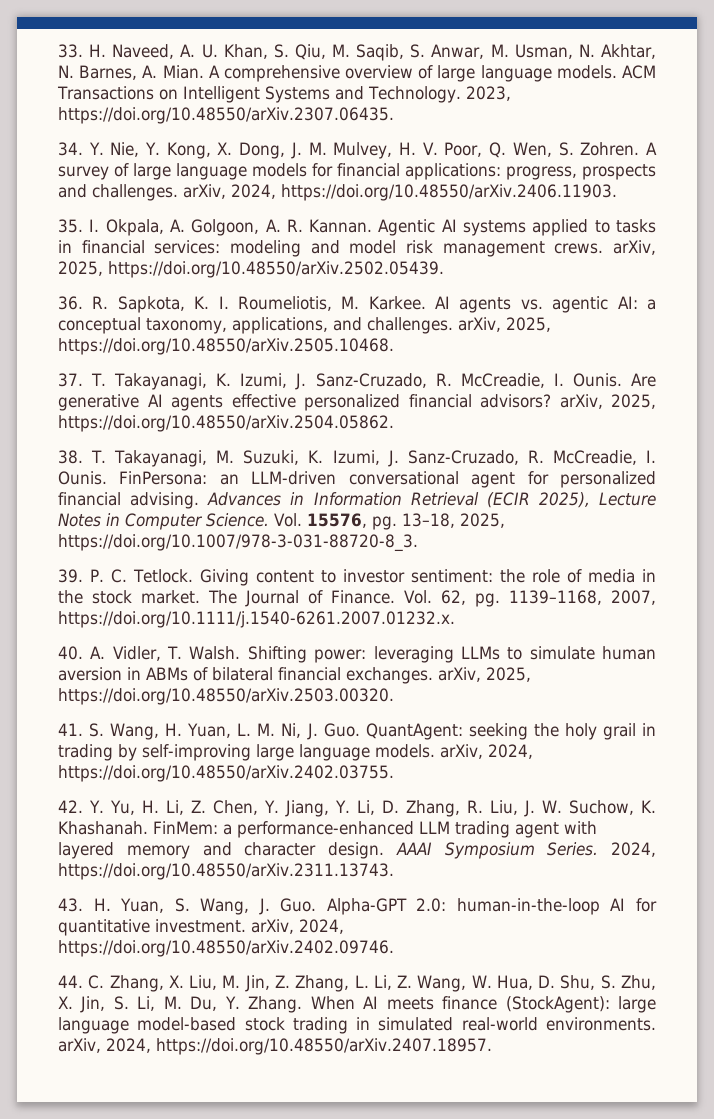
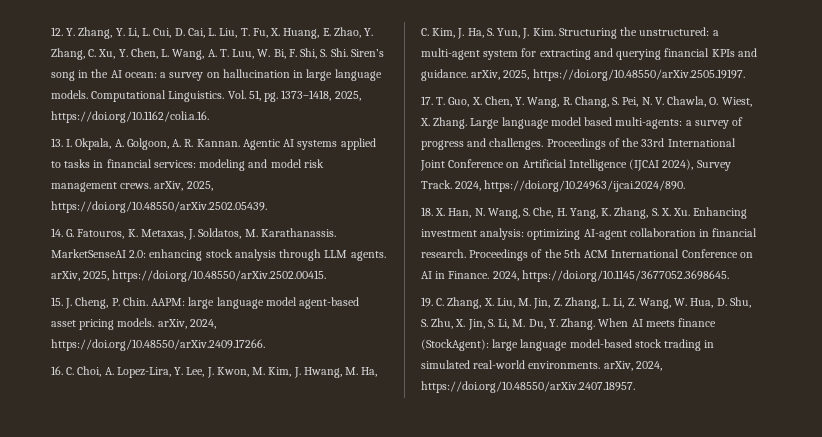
- 33. H. Naveed, A. U. Khan, S. Qiu, M. Saqib, S. Anwar, M. Usman, N. Akhtar, N. Barnes, A. Mian. A comprehensive overview of large language models. ACM Transactions on Intelligent Systems and Technology. 2023, https://doi.org/10.48550/arXiv.2307.06435.
- 34. Y. Nie, Y. Kong, X. Dong, J. M. Mulvey, H. V. Poor, Q. Wen, S. Zohren. A survey of large language models for financial applications: progress, prospects and challenges. arXiv, 2024, https://doi.org/10.48550/arXiv.2406.11903.
- 35. I. Okpala, A. Golgoon, A. R. Kannan.
+ 12. Y. Zhang, Y. Li, L. Cui, D. Cai, L. Liu, T. Fu, X. Huang, E. Zhao, Y. Zhang, C. Xu, Y. Chen, L. Wang, A. T. Luu, W. Bi, F. Shi, S. Shi. Siren’s song in the AI ocean: a survey on hallucination in large language models. Computational Linguistics. Vol. 51, pg. 1373–1418, 2025, https://doi.org/10.1162/coli.a.16.
+ 13. I. Okpala, A. Golgoon, A. R. Kannan.
- 36. R. Sapkota, K. I. Roumeliotis, M. Karkee. AI agents vs. agentic AI: a conceptual taxonomy, applications, and challenges. arXiv, 2025, https://doi.org/10.48550/arXiv.2505.10468.
- 37. T. Takayanagi, K. Izumi, J. Sanz-Cruzado, R. McCreadie, I. Ounis. Are generative AI agents effective personalized financial advisors? arXiv, 2025, https://doi.org/10.48550/arXiv.2504.05862.
- 38. T. Takayanagi, M. Suzuki, K. Izumi, J. Sanz-Cruzado, R. McCreadie, I. Ounis. FinPersona: an LLM-driven conversational agent for personalized financial advising. Advances in Information Retrieval (ECIR 2025), Lecture Notes in Computer Science. Vol. 15576, pg. 13–18, 2025, https://doi.org/10.1007/978-3-031-88720-8_3.
- 39. P. C. Tetlock. Giving content to investor sentiment: the role of media in the stock market. The Journal of Finance. Vol. 62, pg. 1139–1168, 2007, https://doi.org/10.1111/j.1540-6261.2007.01232.x.
- 40. A. Vidler, T. Walsh. Shifting power: leveraging LLMs to simulate human aversion in ABMs of bilateral financial exchanges. arXiv, 2025, https://doi.org/10.48550/arXiv.2503.00320.
- 41. S. Wang, H. Yuan, L. M. Ni, J. Guo. QuantAgent: seeking the holy grail in trading by self-improving large language models. arXiv, 2024, https://doi.org/10.48550/arXiv.2402.03755.
- 42. Y. Yu, H. Li, Z. Chen, Y. Jiang, Y. Li, D. Zhang, R. Liu, J. W. Suchow, K. Khashanah. FinMem: a performance-enhanced LLM trading agent with layered memory and character design. AAAI Symposium Series. 2024, https://doi.org/10.48550/arXiv.2311.13743.
- 43. H. Yuan, S. Wang, J. Guo. Alpha-GPT 2.0: human-in-the-loop AI for quantitative investment. arXiv, 2024, https://doi.org/10.48550/arXiv.2402.09746.
- 44. C. Zhang, X. Liu, M. Jin, Z. Zhang, L. Li, Z. Wang, W. Hua, D. Shu, S. Zhu, X. Jin, S. Li, M. Du, Y. Zhang.
+ 14. G. Fatouros, K. Metaxas, J. Soldatos, M. Karathanassis. MarketSenseAI 2.0: enhancing stock analysis through LLM agents. arXiv, 2025, https://doi.org/10.48550/arXiv.2502.00415.
+ 15. J. Cheng, P. Chin. AAPM: large language model agent-based asset pricing models. arXiv, 2024, https://doi.org/10.48550/arXiv.2409.17266.
+ 16. C. Choi, A. Lopez-Lira, Y. Lee, J. Kwon, M. Kim, J. Hwang, M. Ha, C. Kim, J. Ha, S. Yun, J. Kim. Structuring the unstructured: a multi-agent system for extracting and querying financial KPIs and guidance. arXiv, 2025, https://doi.org/10.48550/arXiv.2505.19197.
+ 17. T. Guo, X. Chen, Y. Wang, R. Chang, S. Pei, N. V. Chawla, O. Wiest, X. Zhang. Large language model based multi-agents: a survey of progress and challenges. Proceedings of the 33rd International Joint Conference on Artificial Intelligence (IJCAI 2024), Survey Track. 2024, https://doi.org/10.24963/ijcai.2024/890.
+ 18. X. Han, N. Wang, S. Che, H. Yang, K. Zhang, S. X. Xu. Enhancing investment analysis: optimizing AI-agent collaboration in financial research. Proceedings of the 5th ACM International Conference on AI in Finance. 2024, https://doi.org/10.1145/3677052.3698645.
+ 19. C. Zhang, X. Liu, M. Jin, Z. Zhang, L. Li, Z. Wang, W. Hua, D. Shu, S. Zhu, X. Jin, S. Li, M. Du, Y. Zhang.

